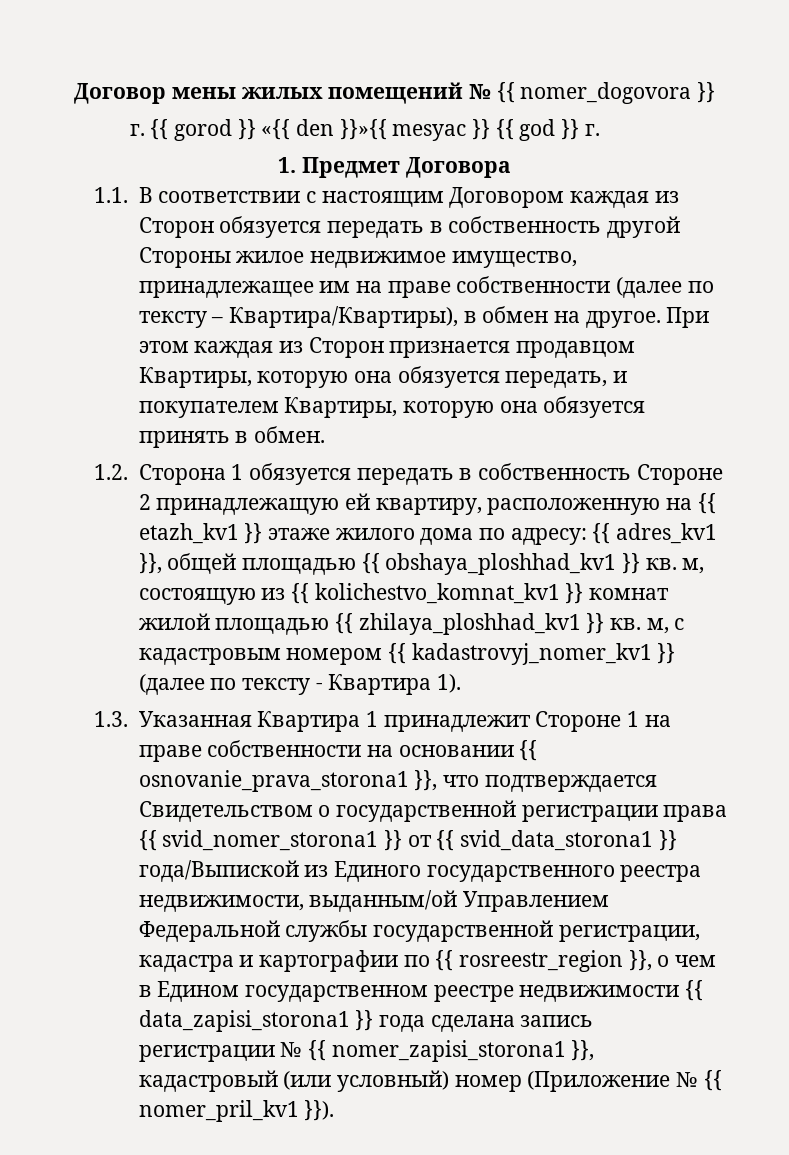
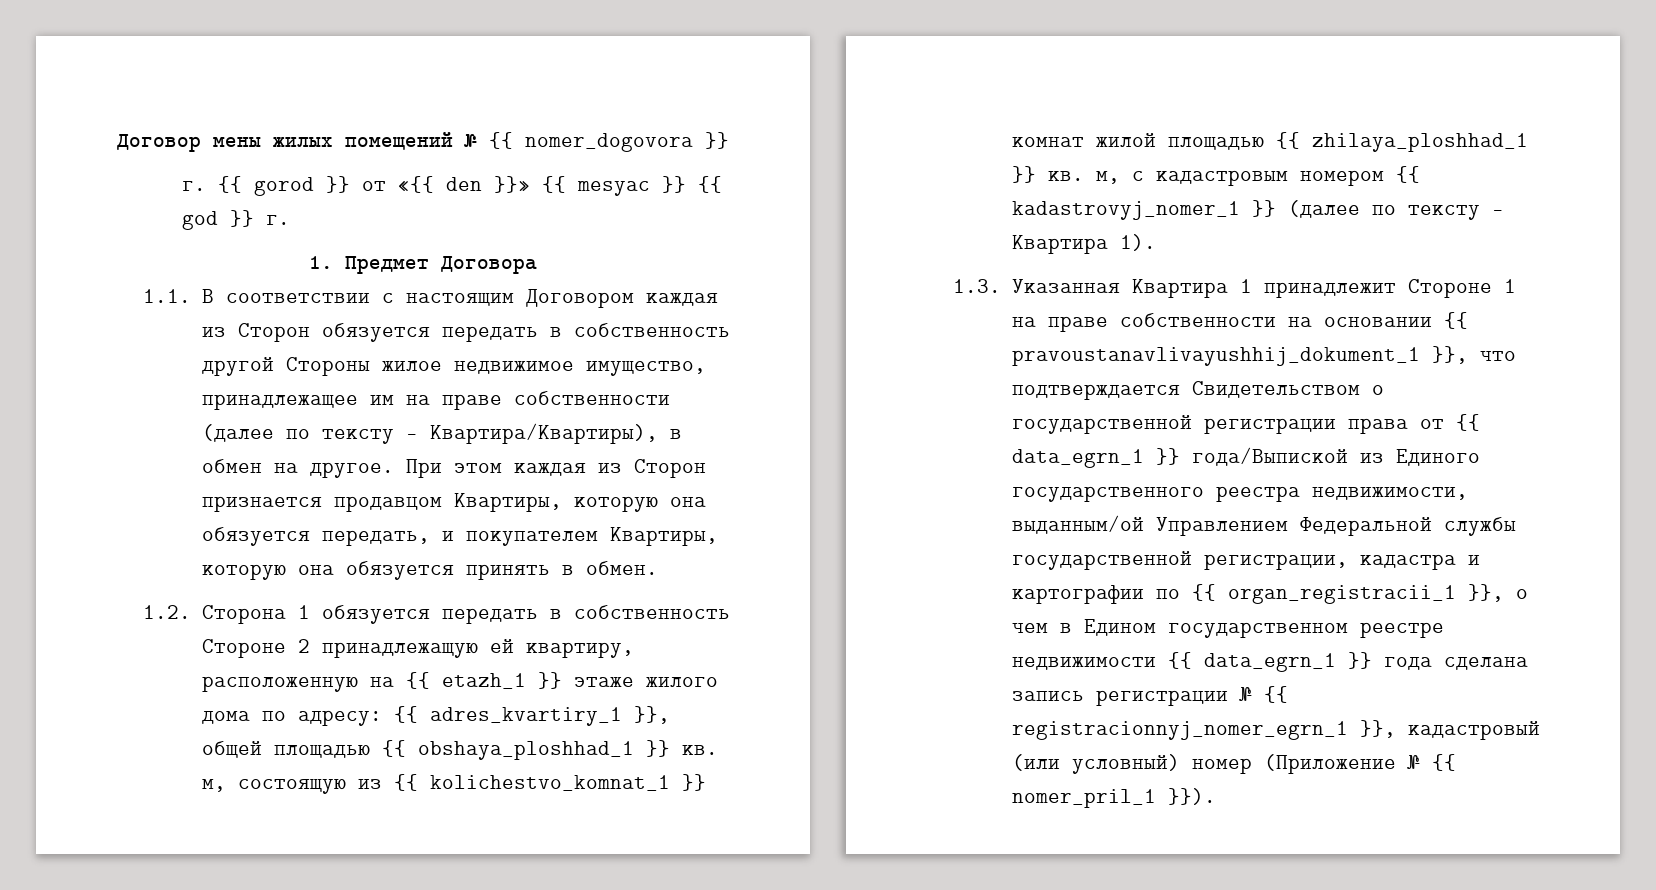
- г. {{ gorod }} «{{ den }}»{{ mesyac }} {{ god }} г.
+ г. {{ gorod }} от «{{ den }}» {{ mesyac }} {{ god }} г.
- 1.2. Сторона 1 обязуется передать в собственность Стороне 2 принадлежащую ей квартиру, расположенную на {{ etazh_kv1 }} этаже жилого дома по адресу: {{ adres_kv1 }}, общей площадью {{ obshaya_ploshhad_kv1 }} кв. м, состоящую из {{ kolichestvo_komnat_kv1 }} комнат жилой площадью {{ zhilaya_ploshhad_kv1 }} кв. м, с кадастровым номером {{ kadastrovyj_nomer_kv1 }} (далее по тексту - Квартира 1).
+ 1.2. Сторона 1 обязуется передать в собственность Стороне 2 принадлежащую ей квартиру, расположенную на {{ etazh_1 }} этаже жилого дома по адресу: {{ adres_kvartiry_1 }}, общей площадью {{ obshaya_ploshhad_1 }} кв. м, состоящую из {{ kolichestvo_komnat_1 }} комнат жилой площадью {{ zhilaya_ploshhad_1 }} кв. м, с кадастровым номером {{ kadastrovyj_nomer_1 }} (далее по тексту - Квартира 1).
- 1.3. Указанная Квартира 1 принадлежит Стороне 1 на праве собственности на основании {{ osnovanie_prava_storona1 }}, что подтверждается Свидетельством о государственной регистрации права {{ svid_nomer_storona1 }} от {{ svid_data_storona1 }} года/Выпиской из Единого государственного реестра недвижимости, выданным/ой Управлением Федеральной службы государственной регистрации, кадастра и картографии по {{ rosreestr_region }}, о чем в Едином государственном реестре недвижимости {{ data_zapisi_storona1 }} года сделана запись регистрации № {{ nomer_zapisi_storona1 }}, кадастровый (или условный) номер (Приложение № {{ nomer_pril_kv1 }}).
+ 1.3. Указанная Квартира 1 принадлежит Стороне 1 на праве собственности на основании {{ pravoustanavlivayushhij_dokument_1 }}, что подтверждается Свидетельством о государственной регистрации права от {{ data_egrn_1 }} года/Выпиской из Единого государственного реестра недвижимости, выданным/ой Управлением Федеральной службы государственной регистрации, кадастра и картографии по {{ organ_registracii_1 }}, о чем в Едином государственном реестре недвижимости {{ data_egrn_1 }} года сделана запись регистрации № {{ registracionnyj_nomer_egrn_1 }}, кадастровый (или условный) номер (Приложение № {{ nomer_pril_1 }}).

